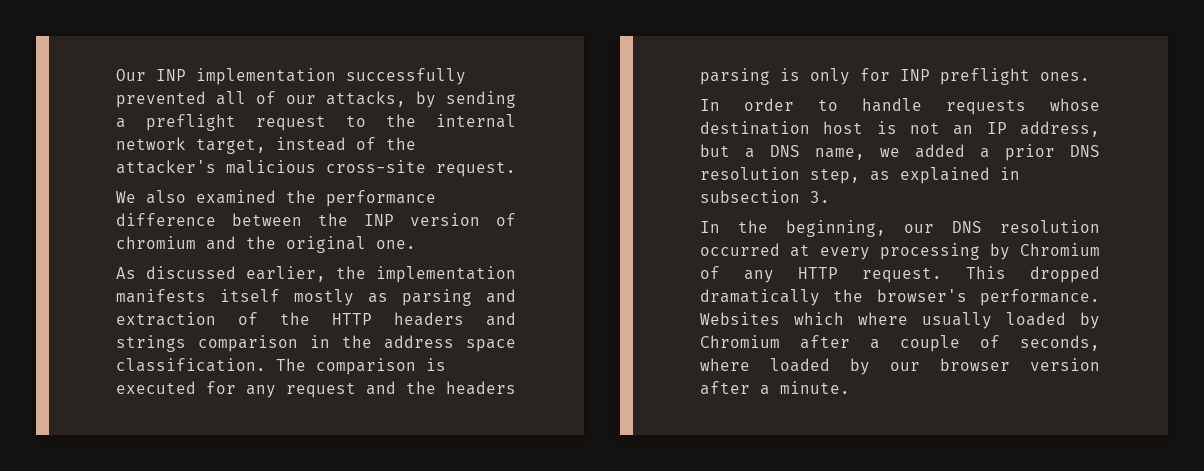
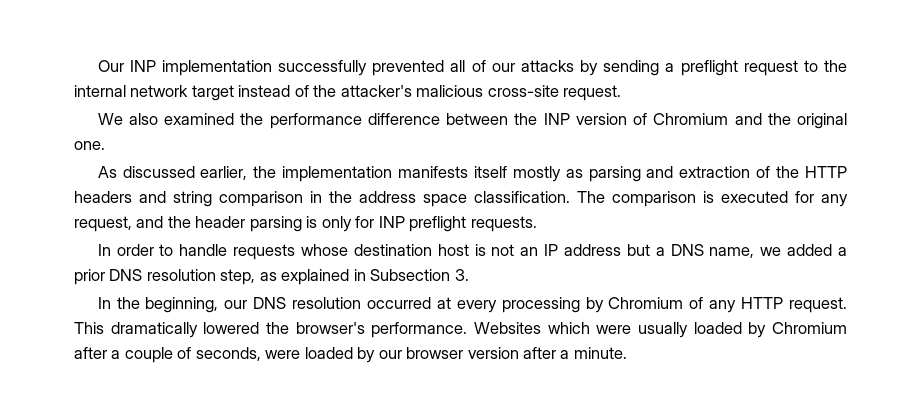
- Our INP implementation successfully prevented all of our attacks, by sending a preflight request to the internal network target, instead of the attacker's malicious cross-site request.
+ Our INP implementation successfully prevented all of our attacks by sending a preflight request to the internal network target instead of the attacker's malicious cross-site request.
- We also examined the performance difference between the INP version of chromium and the original one.
+ We also examined the performance difference between the INP version of Chromium and the original one.
- As discussed earlier, the implementation manifests itself mostly as parsing and extraction of the HTTP headers and strings comparison in the address space classification.
+ As discussed earlier, the implementation manifests itself mostly as parsing and extraction of the HTTP headers and string comparison in the address space classification.
- The comparison is executed for any request and the headers parsing is only for INP preflight ones.
+ The comparison is executed for any request, and the header parsing is only for INP preflight requests.
- In order to handle requests whose destination host is not an IP address, but a DNS name, we added a prior DNS resolution step, as explained in subsection 3.
+ In order to handle requests whose destination host is not an IP address but a DNS name, we added a prior DNS resolution step, as explained in Subsection 3.
- This dropped dramatically the browser's performance.
+ This dramatically lowered the browser's performance.
- Websites which where usually loaded by Chromium after a couple of seconds, where loaded by our browser version after a minute.
+ Websites which were usually loaded by Chromium after a couple of seconds, were loaded by our browser version after a minute.

